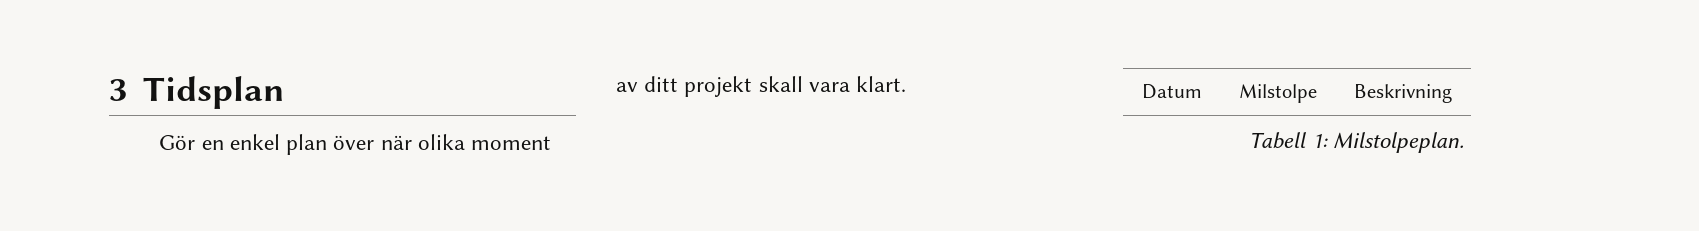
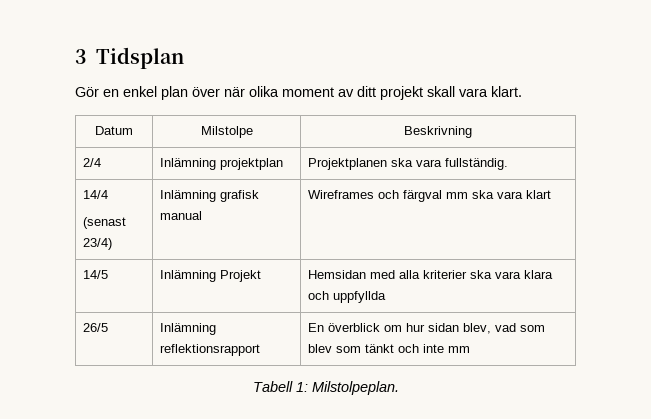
+ 2/4 | Inlämning projektplan | Projektplanen ska vara fullständig.
+ 14/4
+ (senast 23/4) | Inlämning grafisk manual | Wireframes och färgval mm ska vara klart
+ 14/5 | Inlämning Projekt | Hemsidan med alla kriterier ska vara klara och uppfyllda
+ 26/5 | Inlämning reflektionsrapport | En överblick om hur sidan blev, vad som blev som tänkt och inte mm

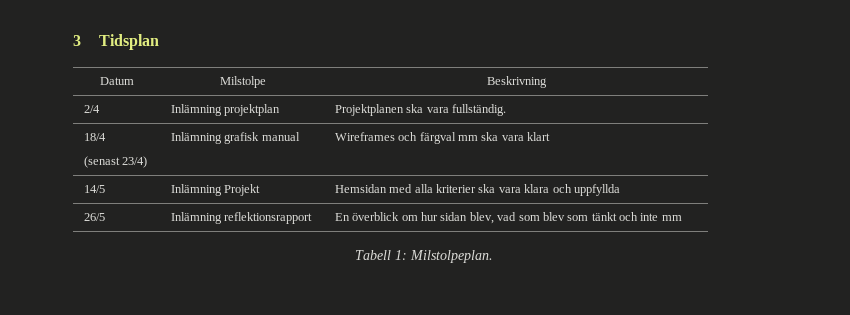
- Gör en enkel plan över när olika moment av ditt projekt skall vara klart.
- 14/4
+ 18/4

